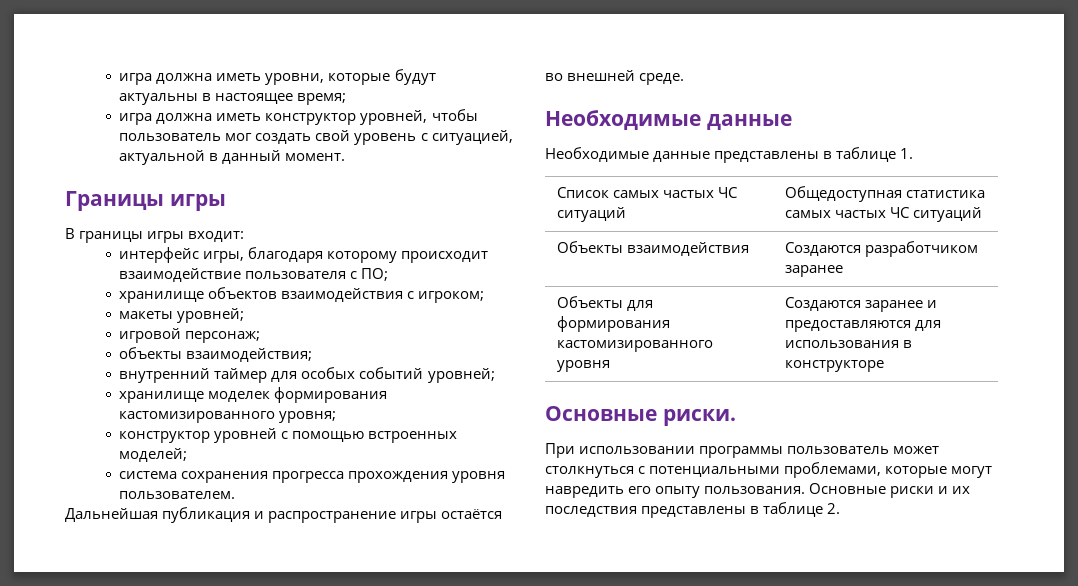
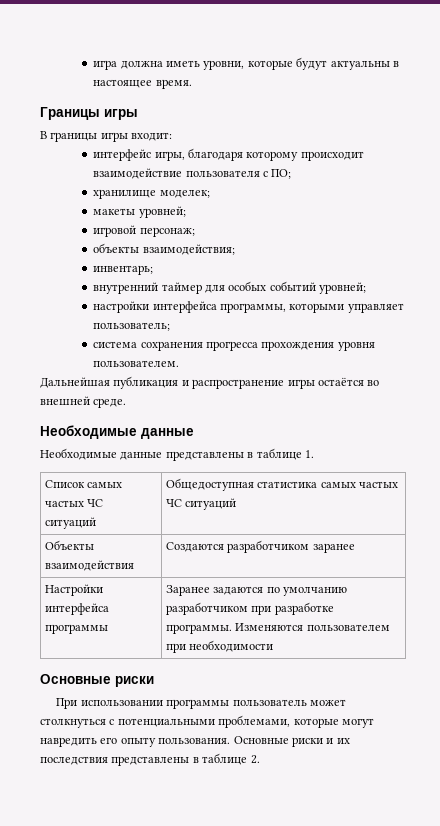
- игра должна иметь уровни, которые будут актуальны в настоящее время;
- игра должна иметь конструктор уровней, чтобы пользователь мог создать свой уровень с ситуацией, актуальной в данный момент.
+ игра должна иметь уровни, которые будут актуальны в настоящее время.
- хранилище объектов взаимодействия с игроком;
+ хранилище моделек;
+ инвентарь;
- хранилище моделек формирования кастомизированного уровня;
- конструктор уровней с помощью встроенных моделей;
+ настройки интерфейса программы, которыми управляет пользователь;
- Объекты для формирования кастомизированного уровня | Создаются заранее и предоставляются для использования в конструкторе
- Основные риски.
+ Настройки интерфейса программы | Заранее задаются по умолчанию разработчиком при разработке программы. Изменяются пользователем при необходимости
+ Основные риски

